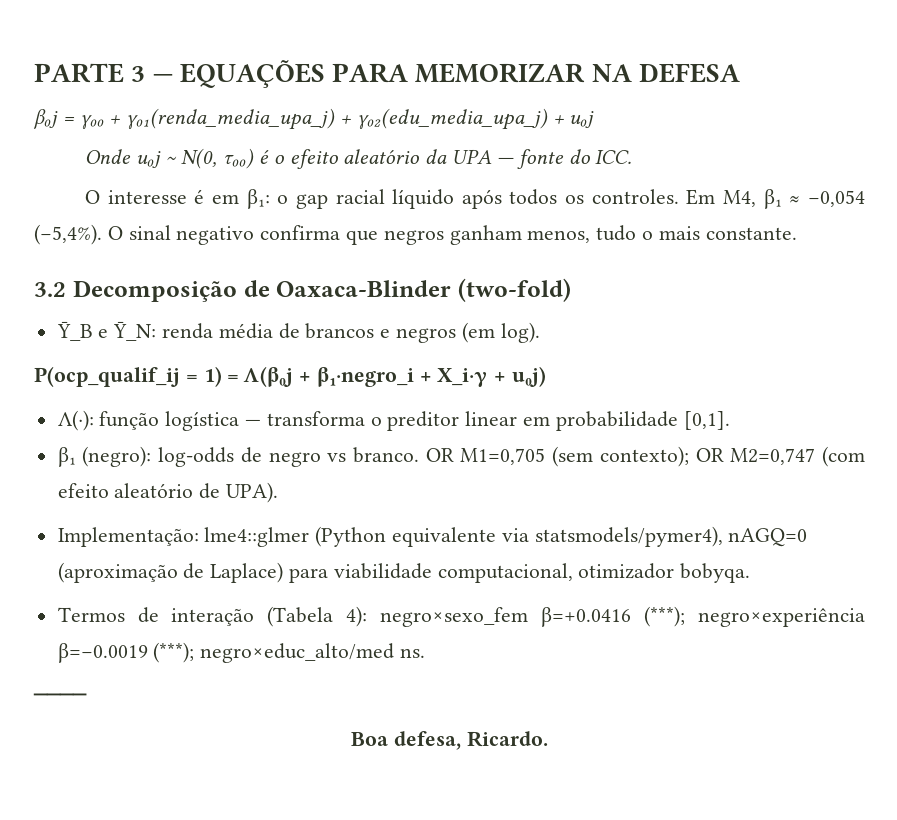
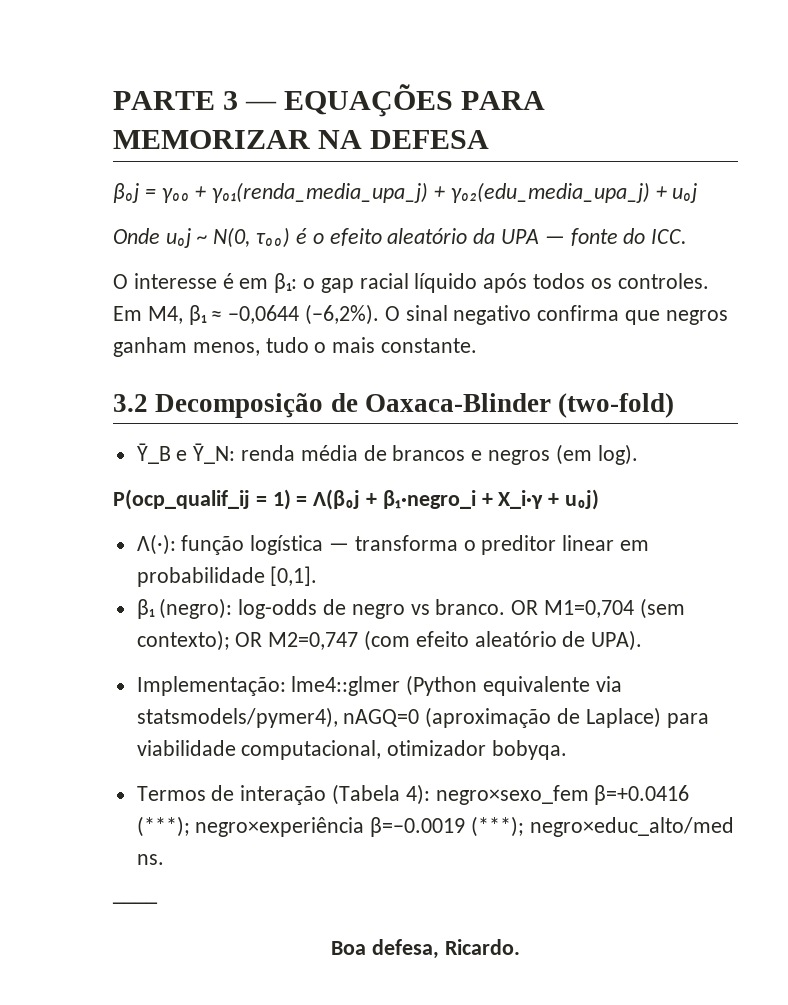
- Em M4, β₁ ≈ −0,054 (−5,4%).
+ Em M4, β₁ ≈ −0,0644 (−6,2%).
- OR M1=0,705 (sem contexto); OR M2=0,747 (com efeito aleatório de UPA).
+ OR M1=0,704 (sem contexto); OR M2=0,747 (com efeito aleatório de UPA).

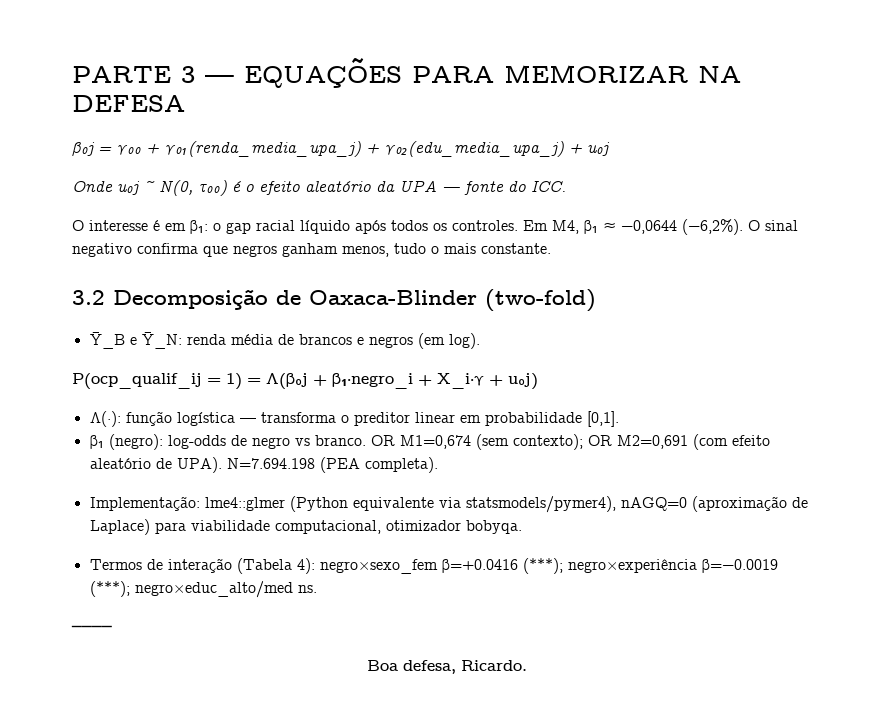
- OR M1=0,704 (sem contexto); OR M2=0,747 (com efeito aleatório de UPA).
+ OR M1=0,674 (sem contexto); OR M2=0,691 (com efeito aleatório de UPA). N=7.694.198 (PEA completa).

